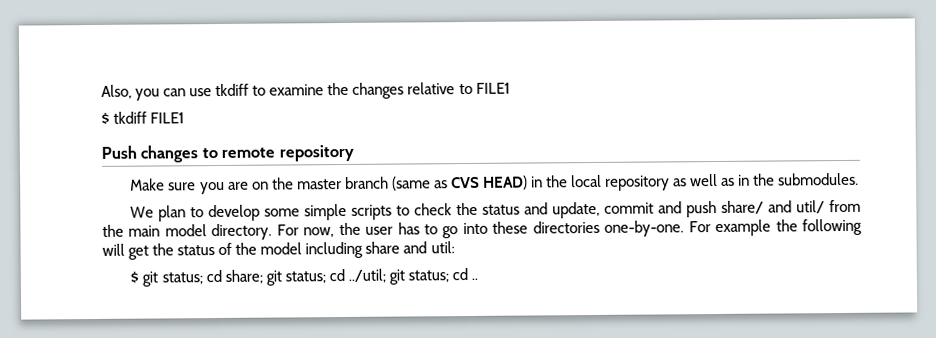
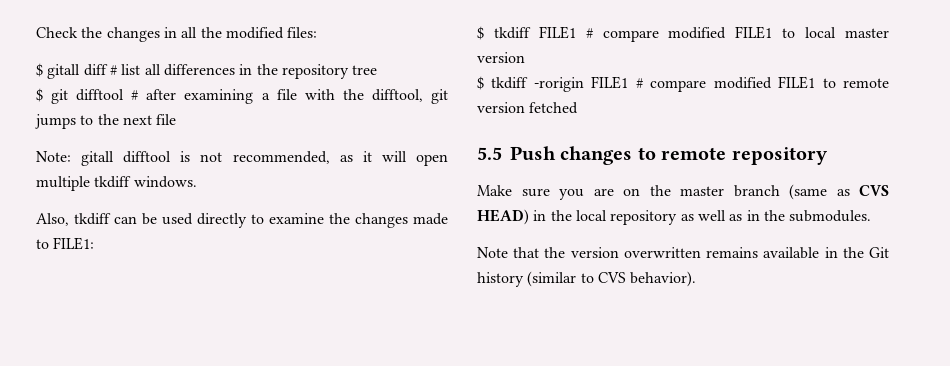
- Also, you can use tkdiff to examine the changes relative to FILE1
+ Check the changes in all the modified files:
+ $ gitall diff # list all differences in the repository tree
+ $ git difftool # after examining a file with the difftool, git jumps to the next file
+ Note: gitall difftool is not recommended, as it will open multiple tkdiff windows.
+ Also, tkdiff can be used directly to examine the changes made to FILE1:
- $ tkdiff FILE1
- Push changes to remote repository
+ $ tkdiff FILE1 # compare modified FILE1 to local master version
+ $ tkdiff -rorigin FILE1 # compare modified FILE1 to remote version fetched
+ 5.5 Push changes to remote repository
- We plan to develop some simple scripts to check the status and update, commit and push share/ and util/ from the main model directory. For now, the user has to go into these directories one-by-one. For example the following will get the status of the model including share and util:
- $ git status; cd share; git status; cd ../util; git status; cd ..
+ Note that the version overwritten remains available in the Git history (similar to CVS behavior).

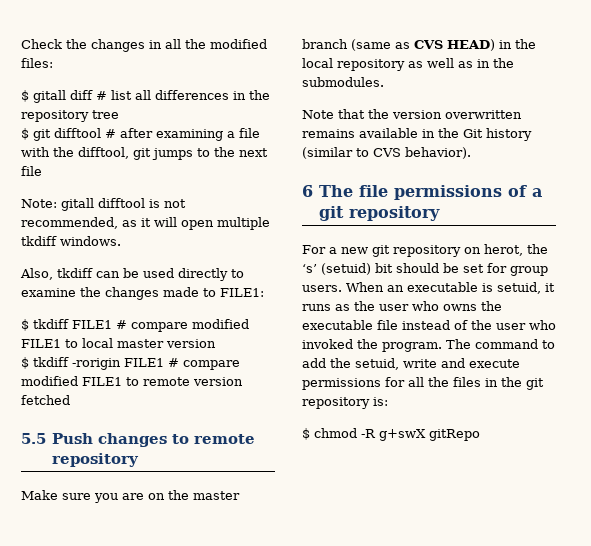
+ 6 The file permissions of a git repository
+ For a new git repository on herot, the ‘s’ (setuid) bit should be set for group users. When an executable is setuid, it runs as the user who owns the executable file instead of the user who invoked the program. The command to add the setuid, write and execute permissions for all the files in the git repository is:
+ $ chmod -R g+swX gitRepo

